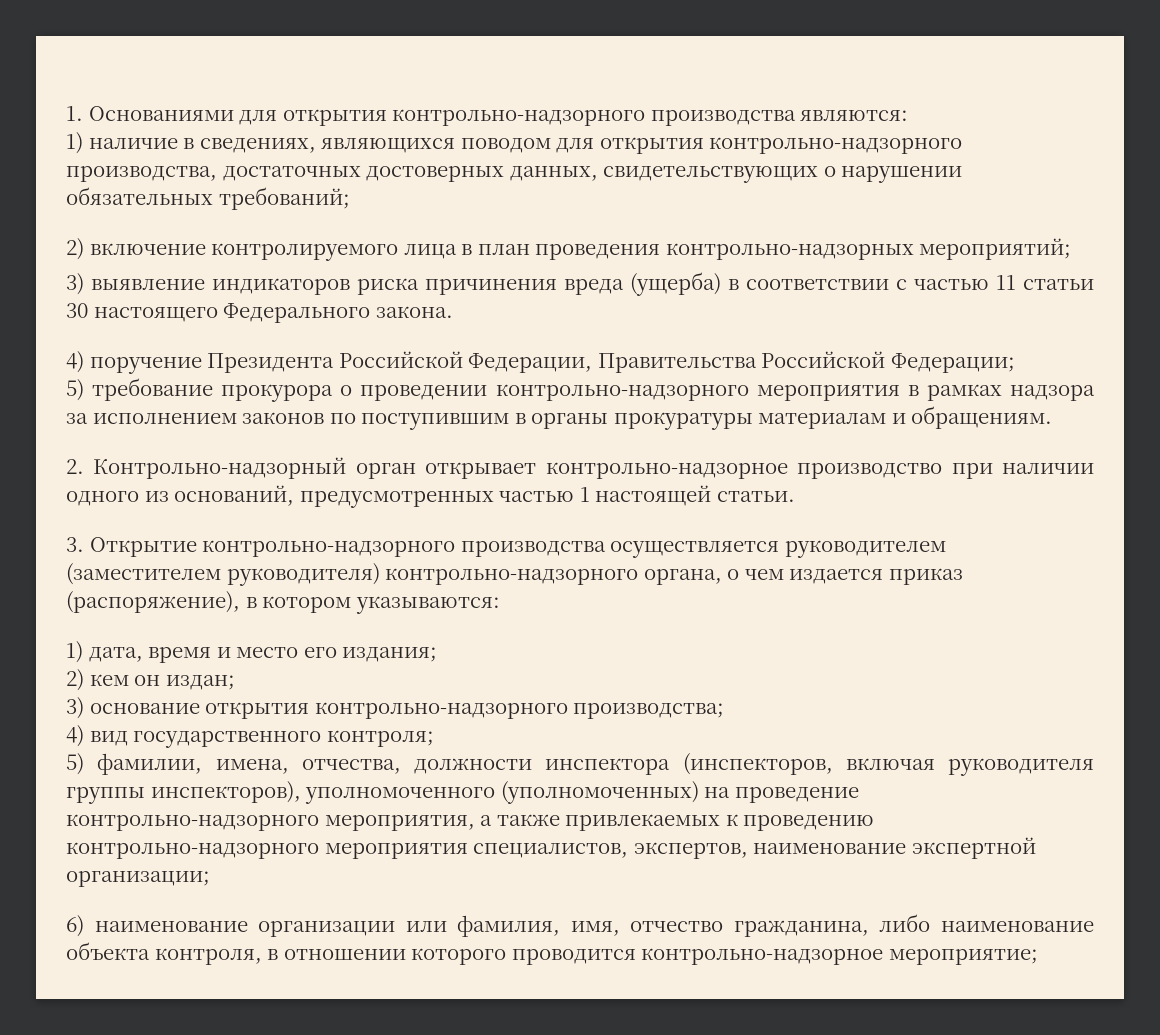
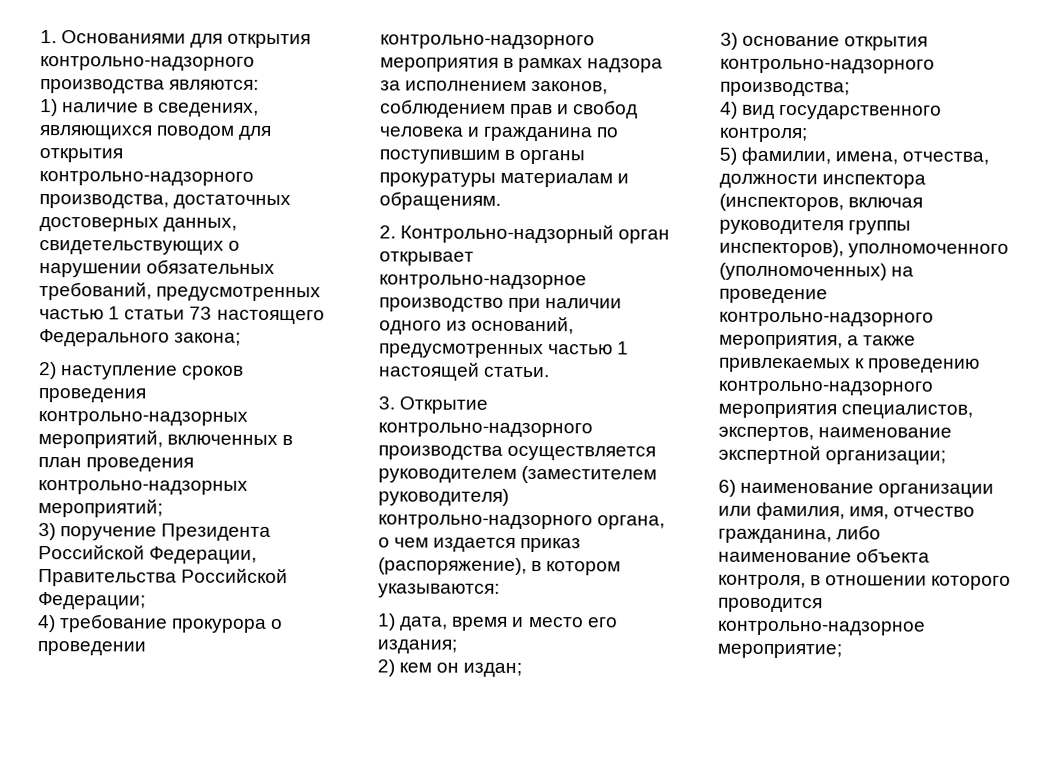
- 1) наличие в сведениях, являющихся поводом для открытия контрольно-надзорного производства, достаточных достоверных данных, свидетельствующих о нарушении обязательных требований;
- 2) включение контролируемого лица в план проведения контрольно-надзорных мероприятий;
+ 1) наличие в сведениях, являющихся поводом для открытия контрольно-надзорного производства, достаточных достоверных данных, свидетельствующих о нарушении обязательных требований, предусмотренных частью 1 статьи 73 настоящего Федерального закона;
+ 2) наступление сроков проведения контрольно-надзорных мероприятий, включенных в план проведения контрольно-надзорных мероприятий;
- 3) выявление индикаторов риска причинения вреда (ущерба) в соответствии с частью 11 статьи 30 настоящего Федерального закона.
- 4) поручение Президента Российской Федерации, Правительства Российской Федерации;
+ 3) поручение Президента Российской Федерации, Правительства Российской Федерации;
- 5) требование прокурора о проведении контрольно-надзорного мероприятия в рамках надзора за исполнением законов по поступившим в органы прокуратуры материалам и обращениям.
+ 4) требование прокурора о проведении контрольно-надзорного мероприятия в рамках надзора за исполнением законов, соблюдением прав и свобод человека и гражданина по поступившим в органы прокуратуры материалам и обращениям.

